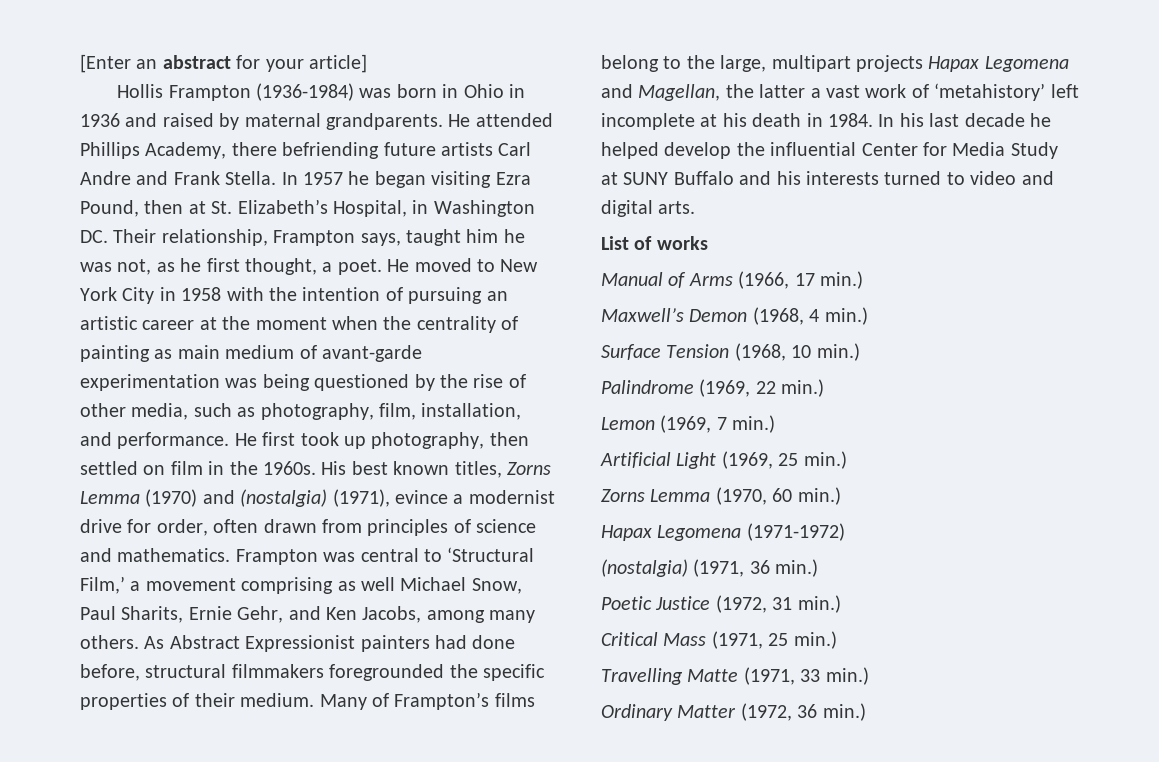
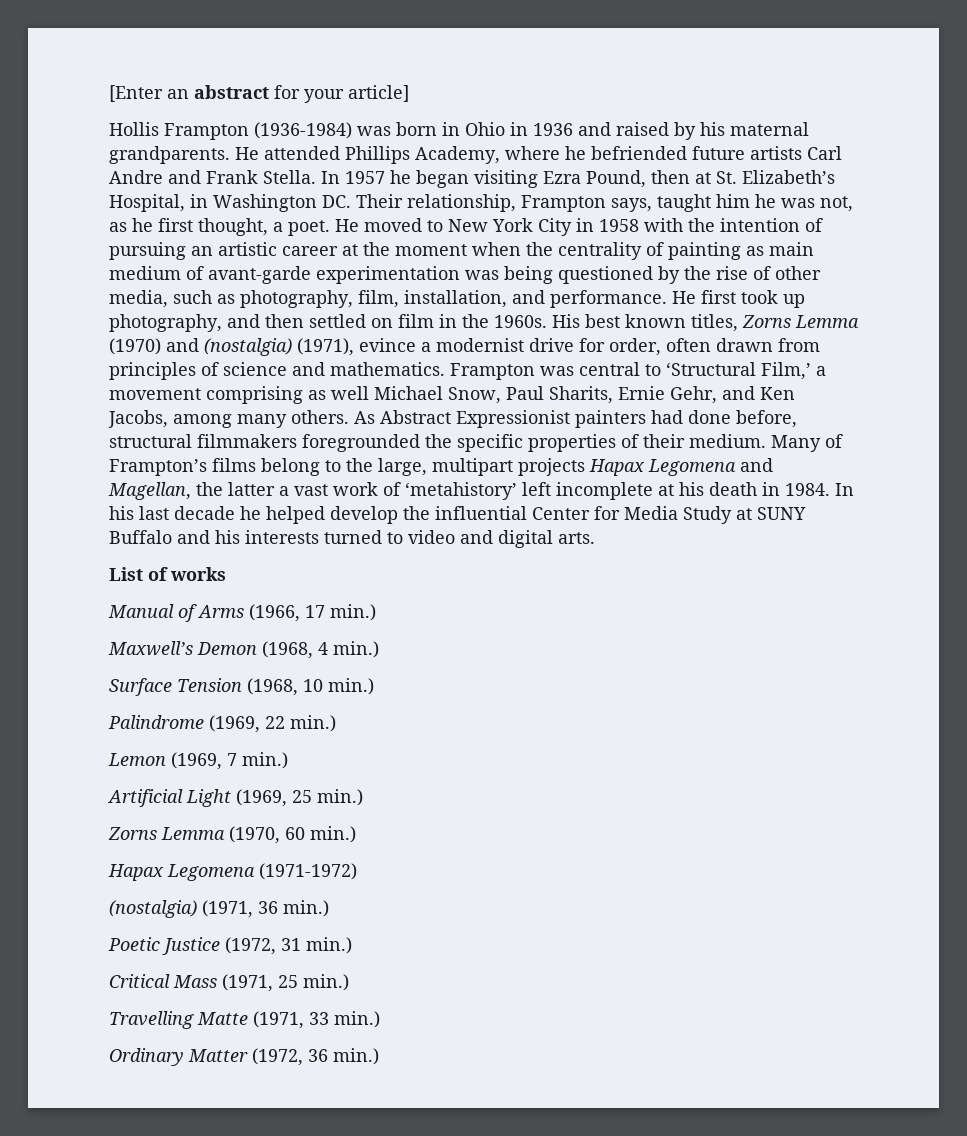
- Hollis Frampton (1936-1984) was born in Ohio in 1936 and raised by maternal grandparents.
+ Hollis Frampton (1936-1984) was born in Ohio in 1936 and raised by his maternal grandparents.
- He attended Phillips Academy, there befriending future artists Carl Andre and Frank Stella.
+ He attended Phillips Academy, where he befriended future artists Carl Andre and Frank Stella.
- He first took up photography, then settled on film in the 1960s.
+ He first took up photography, and then settled on film in the 1960s.

